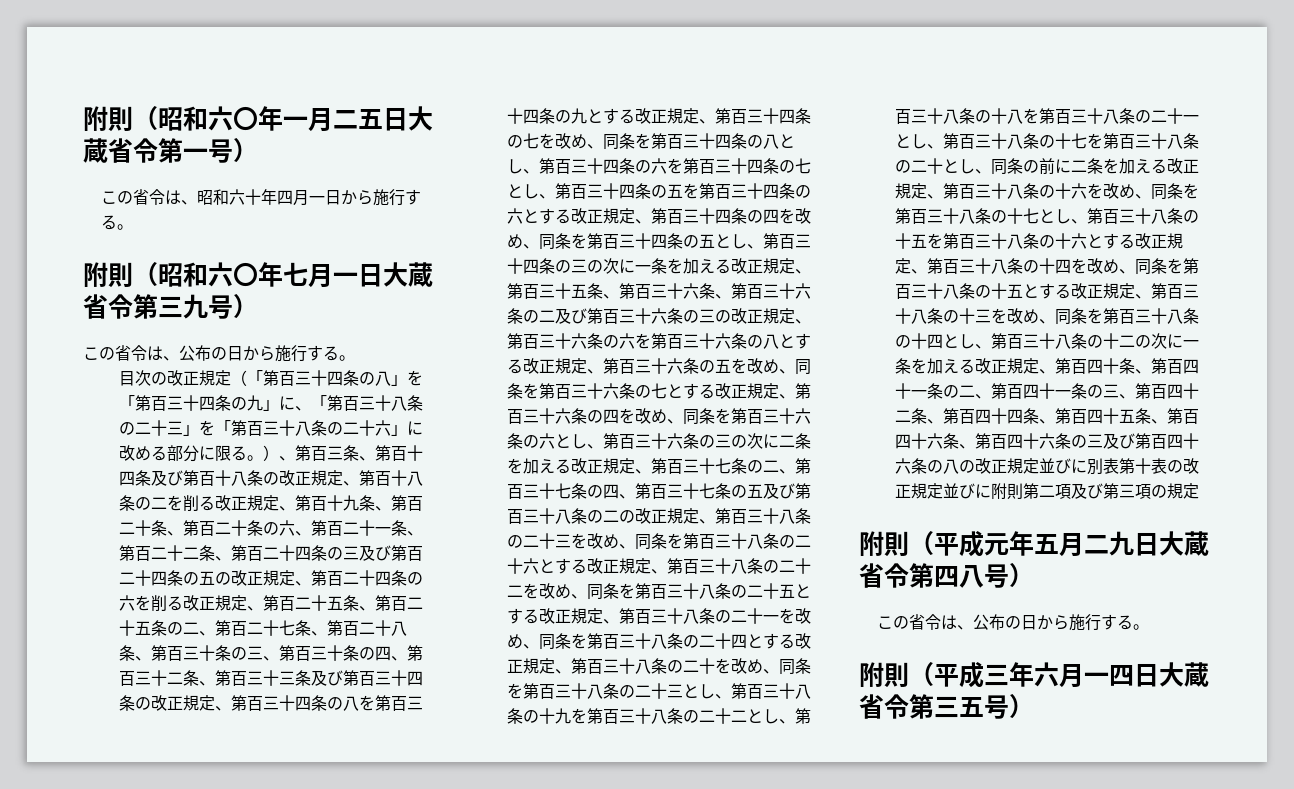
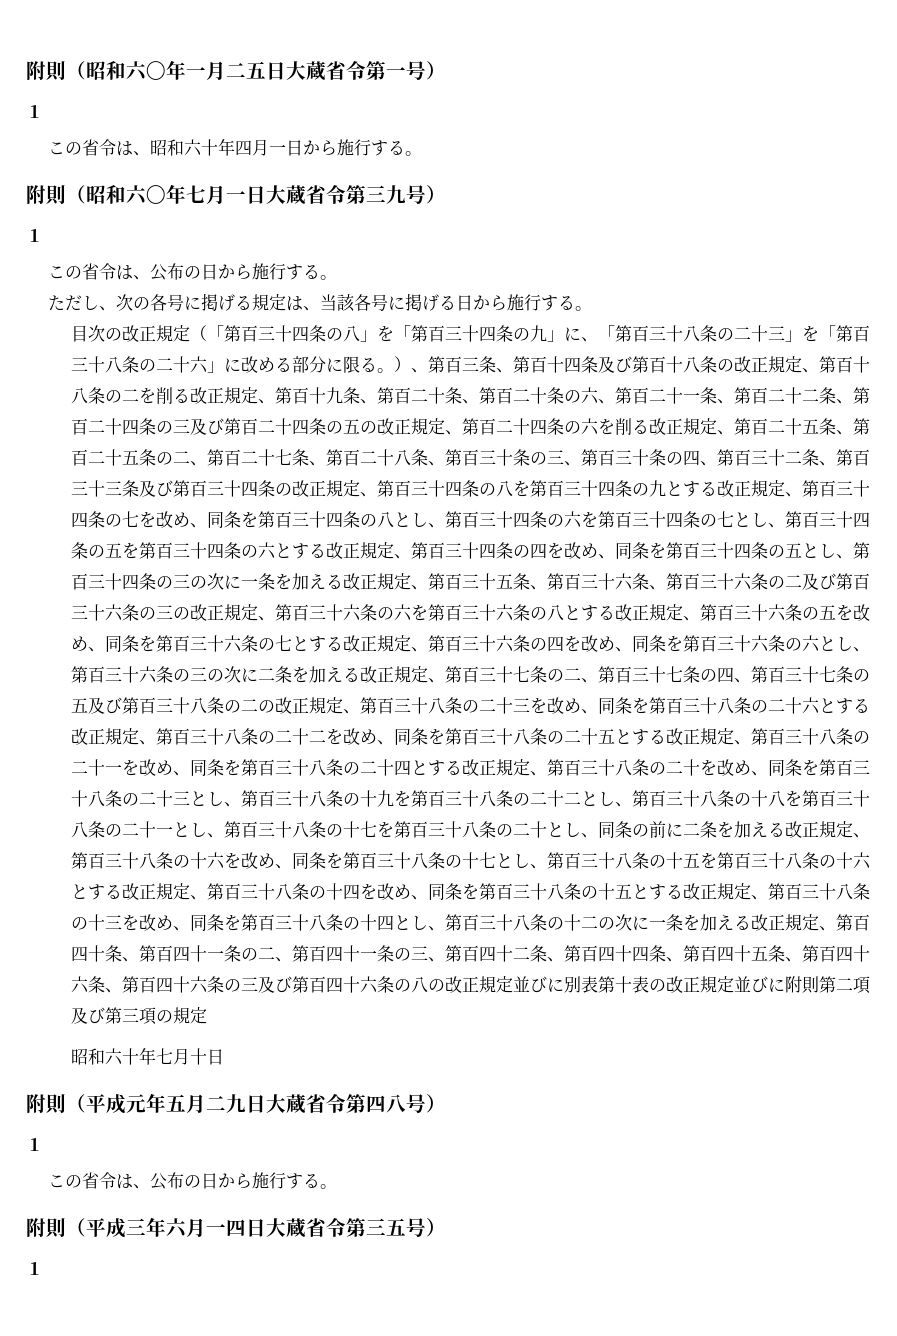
  附則（昭和六〇年一月二五日大蔵省令第一号）
+ １
  附則（昭和六〇年七月一日大蔵省令第三九号）
+ １
  この省令は、公布の日から施行する。
+ ただし、次の各号に掲げる規定は、当該各号に掲げる日から施行する。
+ 昭和六十年七月十日
  附則（平成元年五月二九日大蔵省令第四八号）
+ １
  附則（平成三年六月一四日大蔵省令第三五号）
+ １

